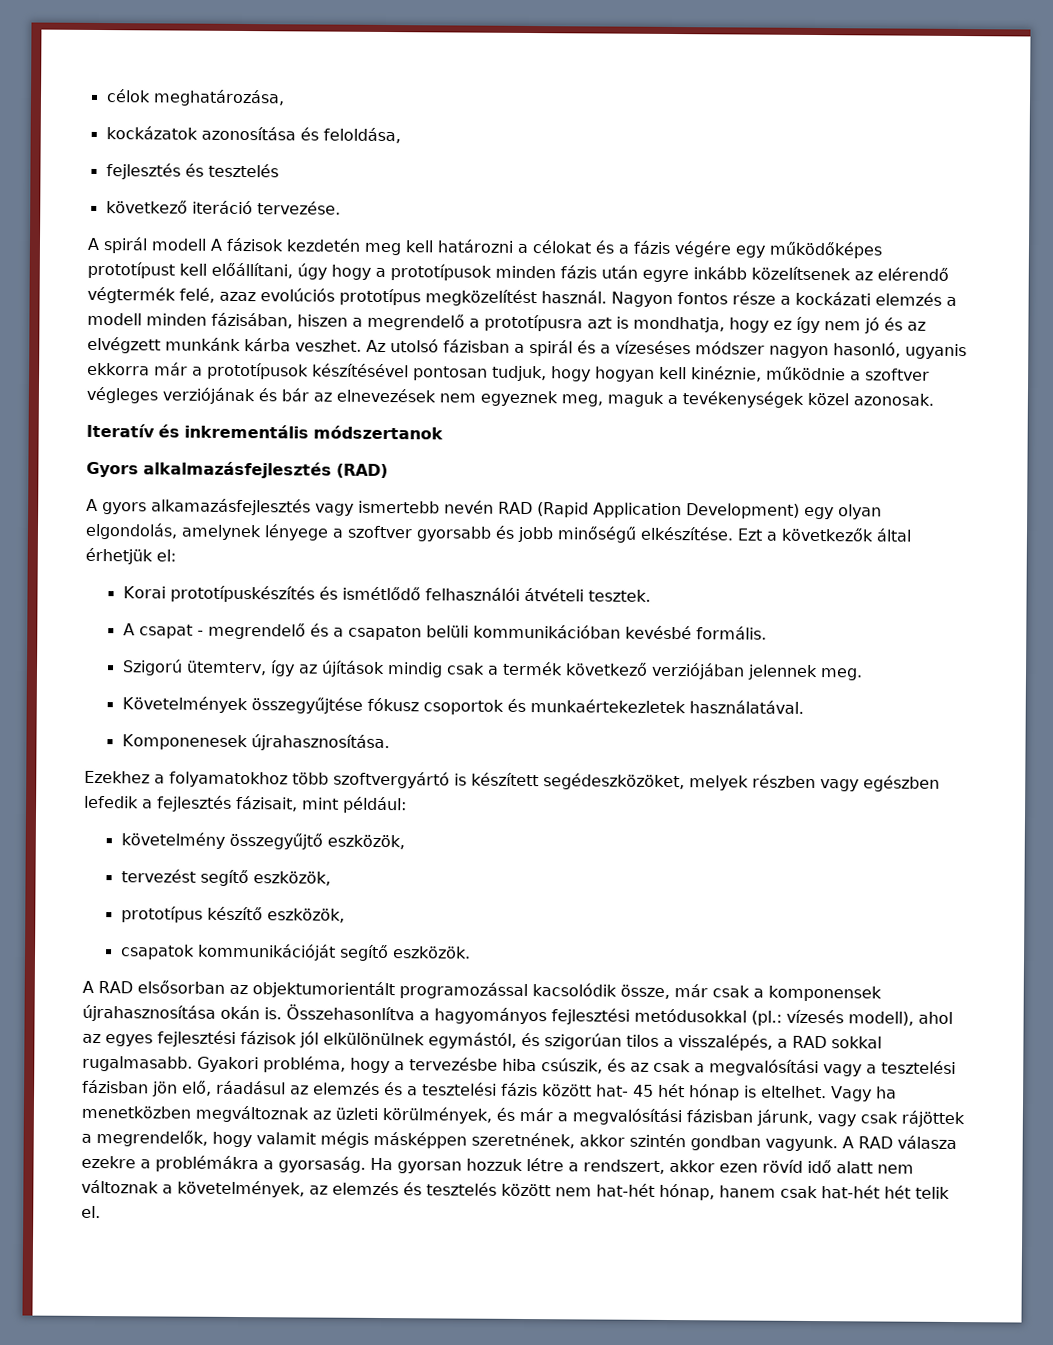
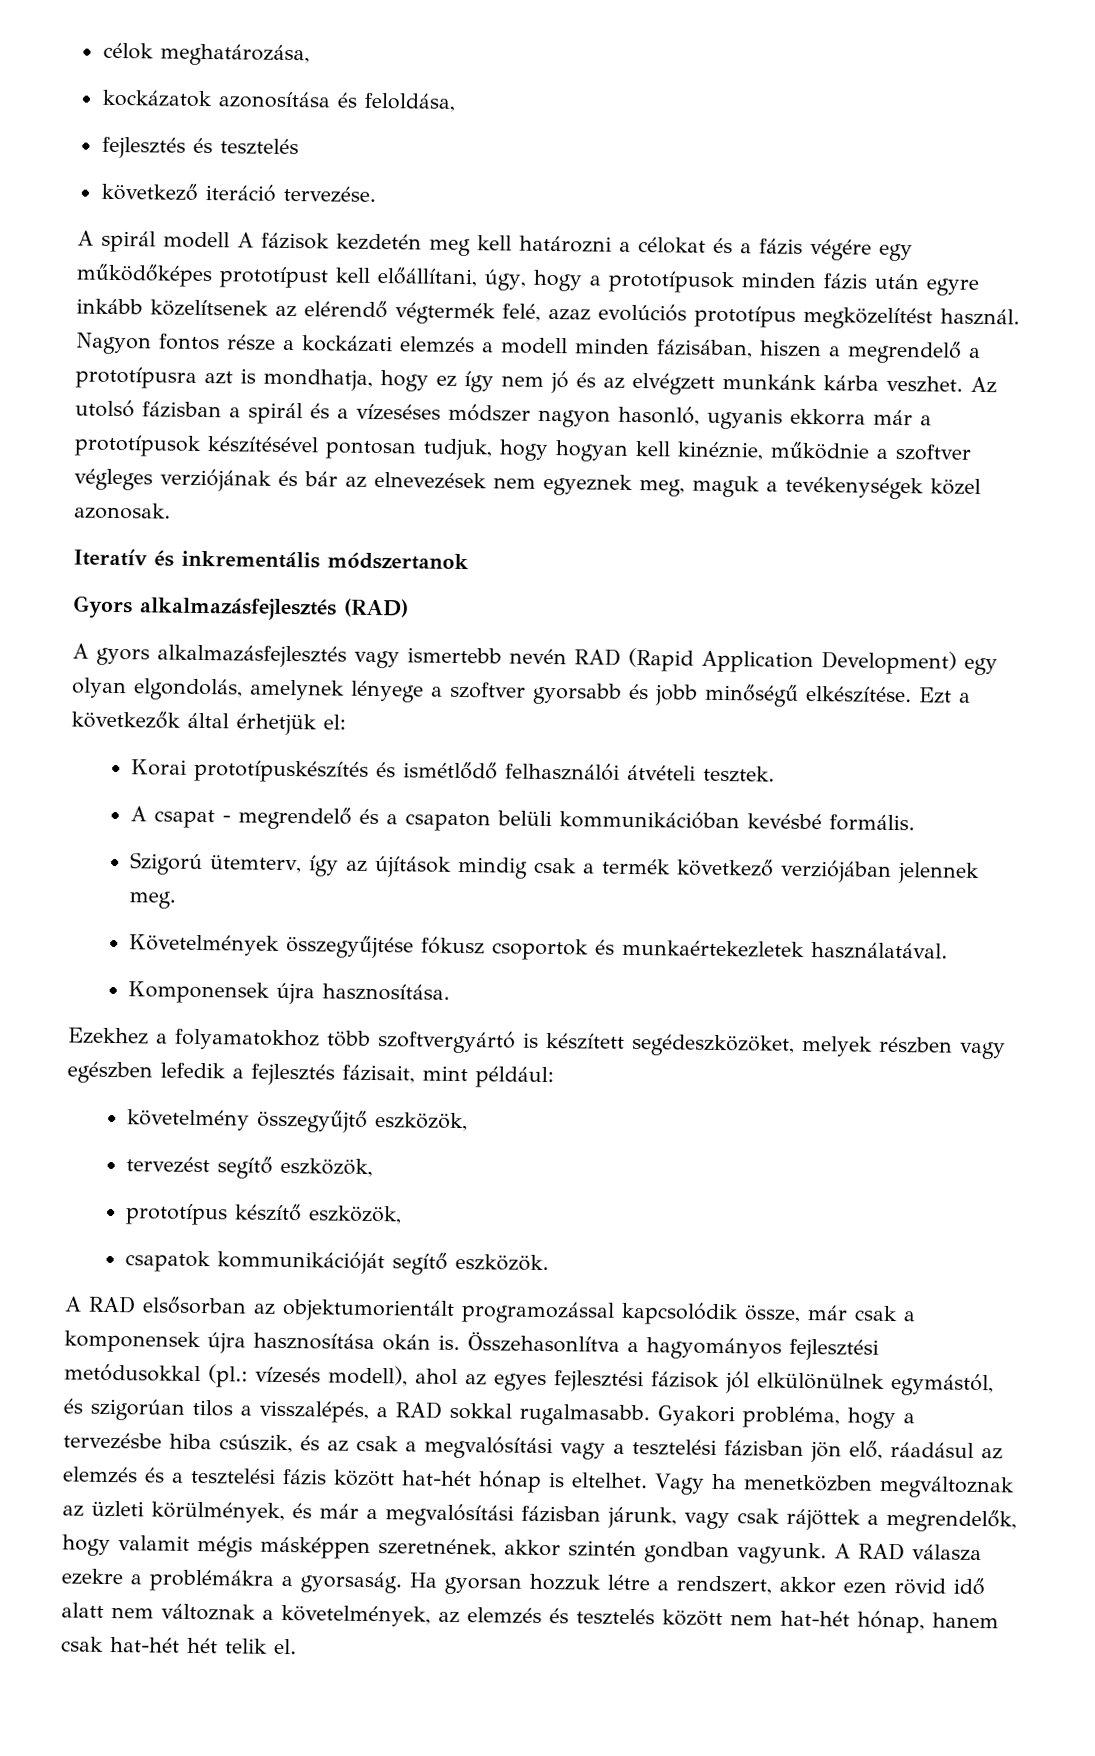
- A spirál modell A fázisok kezdetén meg kell határozni a célokat és a fázis végére egy működőképes prototípust kell előállítani, úgy hogy a prototípusok minden fázis után egyre inkább közelítsenek az elérendő végtermék felé, azaz evolúciós prototípus megközelítést használ.
+ A spirál modell A fázisok kezdetén meg kell határozni a célokat és a fázis végére egy működőképes prototípust kell előállítani, úgy, hogy a prototípusok minden fázis után egyre inkább közelítsenek az elérendő végtermék felé, azaz evolúciós prototípus megközelítést használ.
- A gyors alkamazásfejlesztés vagy ismertebb nevén RAD (Rapid Application Development) egy olyan elgondolás, amelynek lényege a szoftver gyorsabb és jobb minőségű elkészítése.
+ A gyors alkalmazásfejlesztés vagy ismertebb nevén RAD (Rapid Application Development) egy olyan elgondolás, amelynek lényege a szoftver gyorsabb és jobb minőségű elkészítése.
- Komponenesek újrahasznosítása.
+ Komponensek újra hasznosítása.
- A RAD elsősorban az objektumorientált programozással kacsolódik össze, már csak a komponensek újrahasznosítása okán is.
+ A RAD elsősorban az objektumorientált programozással kapcsolódik össze, már csak a komponensek újra hasznosítása okán is.
- Gyakori probléma, hogy a tervezésbe hiba csúszik, és az csak a megvalósítási vagy a tesztelési fázisban jön elő, ráadásul az elemzés és a tesztelési fázis között hat- 45 hét hónap is eltelhet.
+ Gyakori probléma, hogy a tervezésbe hiba csúszik, és az csak a megvalósítási vagy a tesztelési fázisban jön elő, ráadásul az elemzés és a tesztelési fázis között hat-hét hónap is eltelhet.
- Ha gyorsan hozzuk létre a rendszert, akkor ezen rövíd idő alatt nem változnak a követelmények, az elemzés és tesztelés között nem hat-hét hónap, hanem csak hat-hét hét telik el.
+ Ha gyorsan hozzuk létre a rendszert, akkor ezen rövid idő alatt nem változnak a követelmények, az elemzés és tesztelés között nem hat-hét hónap, hanem csak hat-hét hét telik el.

